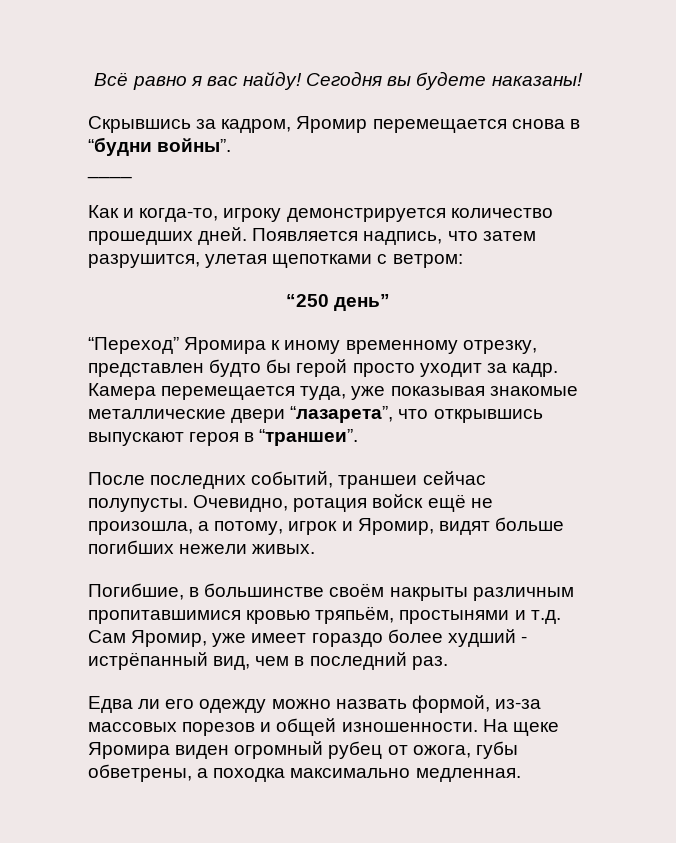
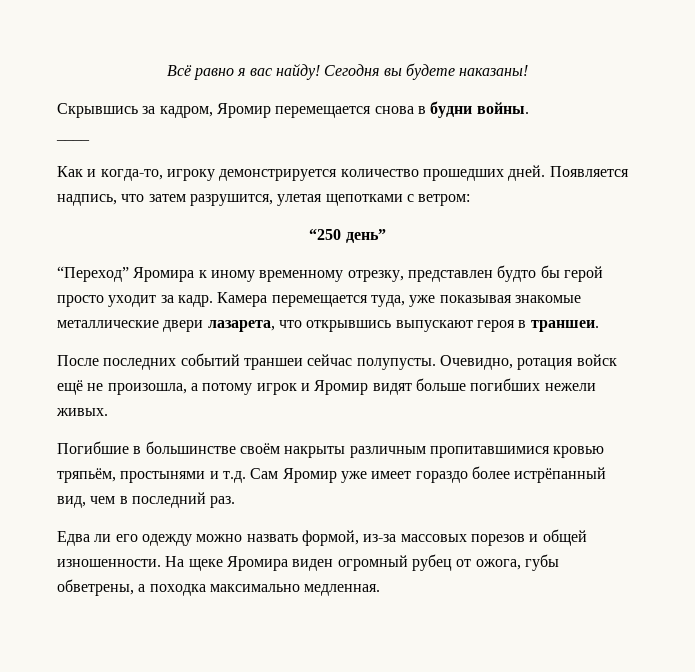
- Скрывшись за кадром, Яромир перемещается снова в “будни войны”.
+ Скрывшись за кадром, Яромир перемещается снова в будни войны.
- Камера перемещается туда, уже показывая знакомые металлические двери “лазарета”, что открывшись выпускают героя в “траншеи”.
+ Камера перемещается туда, уже показывая знакомые металлические двери лазарета, что открывшись выпускают героя в траншеи.
- После последних событий, траншеи сейчас полупусты.
+ После последних событий траншеи сейчас полупусты.
- Очевидно, ротация войск ещё не произошла, а потому, игрок и Яромир, видят больше погибших нежели живых.
+ Очевидно, ротация войск ещё не произошла, а потому игрок и Яромир видят больше погибших нежели живых.
- Погибшие, в большинстве своём накрыты различным пропитавшимися кровью тряпьём, простынями и т.д. Сам Яромир, уже имеет гораздо более худший - истрёпанный вид, чем в последний раз.
+ Погибшие в большинстве своём накрыты различным пропитавшимися кровью тряпьём, простынями и т.д. Сам Яромир уже имеет гораздо более истрёпанный вид, чем в последний раз.

